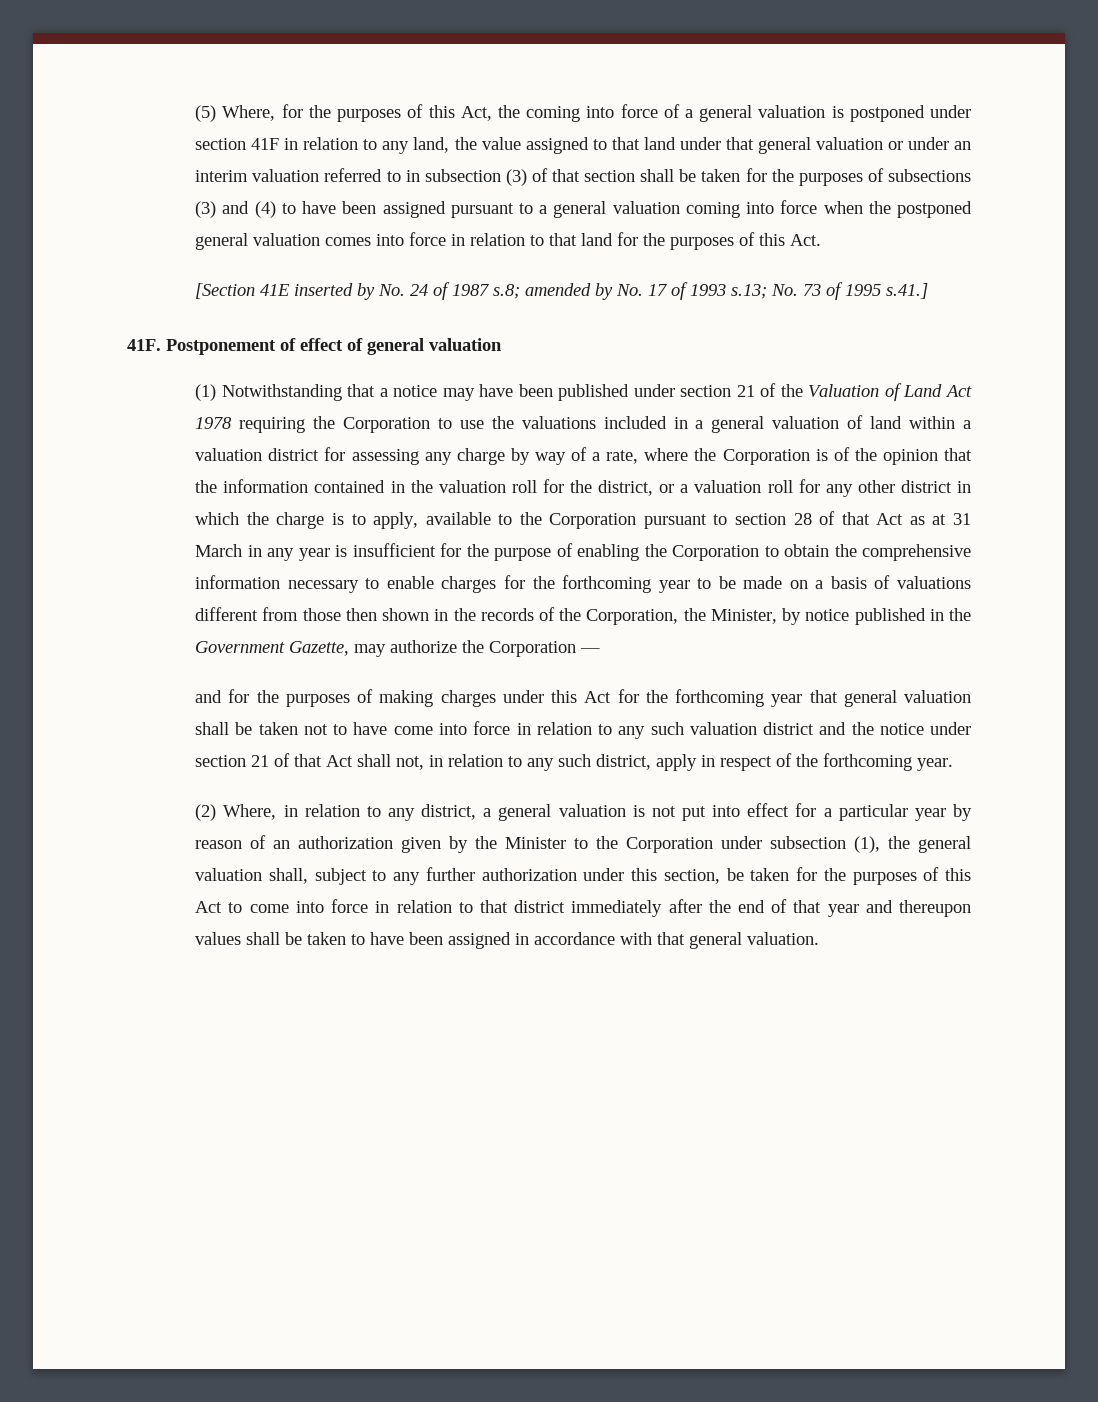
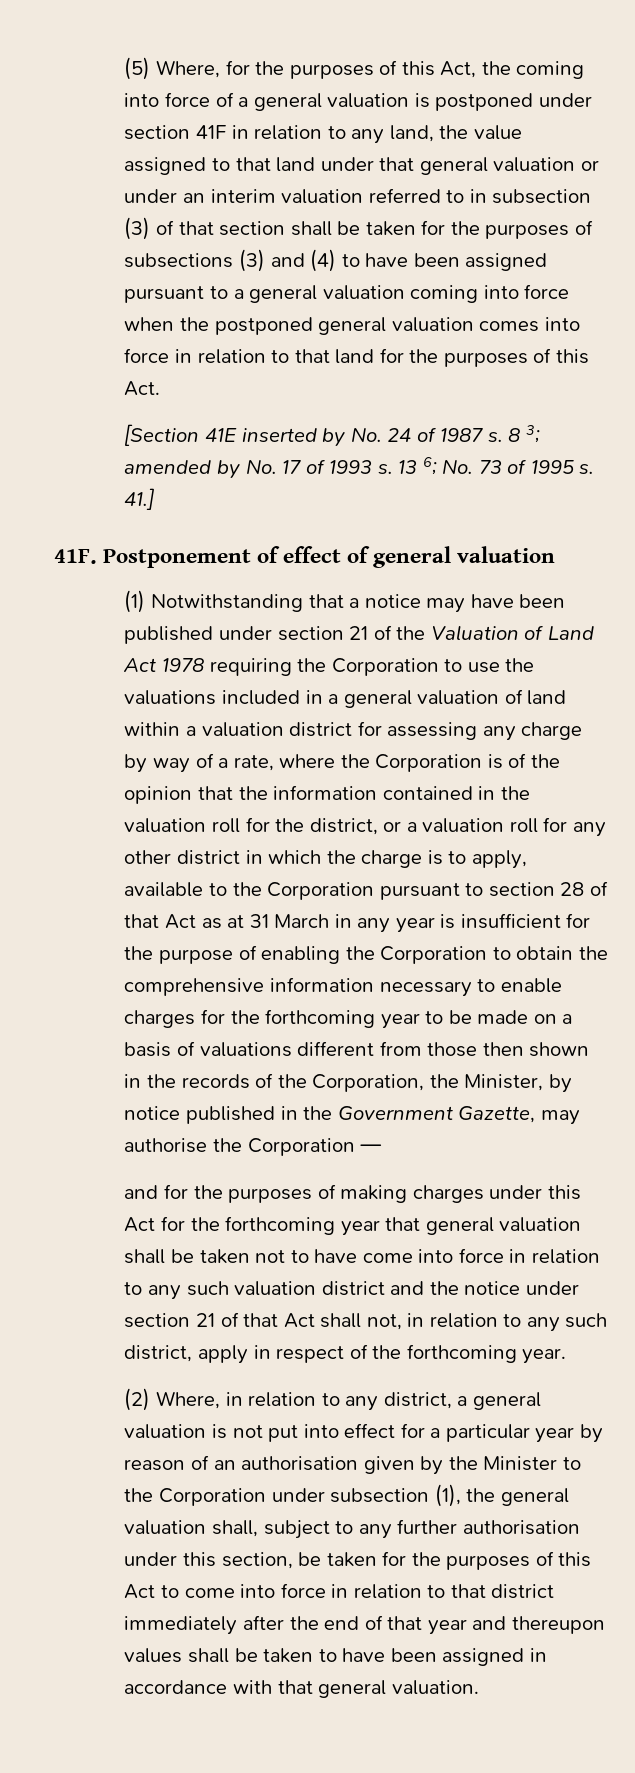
- [Section 41E inserted by No. 24 of 1987 s.8; amended by No. 17 of 1993 s.13; No. 73 of 1995 s.41.]
+ [Section 41E inserted by No. 24 of 1987 s. 8 3; amended by No. 17 of 1993 s. 13 6; No. 73 of 1995 s. 41.]
- (1) Notwithstanding that a notice may have been published under section 21 of the Valuation of Land Act 1978 requiring the Corporation to use the valuations included in a general valuation of land within a valuation district for assessing any charge by way of a rate, where the Corporation is of the opinion that the information contained in the valuation roll for the district, or a valuation roll for any other district in which the charge is to apply, available to the Corporation pursuant to section 28 of that Act as at 31 March in any year is insufficient for the purpose of enabling the Corporation to obtain the comprehensive information necessary to enable charges for the forthcoming year to be made on a basis of valuations different from those then shown in the records of the Corporation, the Minister, by notice published in the Government Gazette, may authorize the Corporation —
+ (1) Notwithstanding that a notice may have been published under section 21 of the Valuation of Land Act 1978 requiring the Corporation to use the valuations included in a general valuation of land within a valuation district for assessing any charge by way of a rate, where the Corporation is of the opinion that the information contained in the valuation roll for the district, or a valuation roll for any other district in which the charge is to apply, available to the Corporation pursuant to section 28 of that Act as at 31 March in any year is insufficient for the purpose of enabling the Corporation to obtain the comprehensive information necessary to enable charges for the forthcoming year to be made on a basis of valuations different from those then shown in the records of the Corporation, the Minister, by notice published in the Government Gazette, may authorise the Corporation —
- (2) Where, in relation to any district, a general valuation is not put into effect for a particular year by reason of an authorization given by the Minister to the Corporation under subsection (1), the general valuation shall, subject to any further authorization under this section, be taken for the purposes of this Act to come into force in relation to that district immediately after the end of that year and thereupon values shall be taken to have been assigned in accordance with that general valuation.
+ (2) Where, in relation to any district, a general valuation is not put into effect for a particular year by reason of an authorisation given by the Minister to the Corporation under subsection (1), the general valuation shall, subject to any further authorisation under this section, be taken for the purposes of this Act to come into force in relation to that district immediately after the end of that year and thereupon values shall be taken to have been assigned in accordance with that general valuation.

